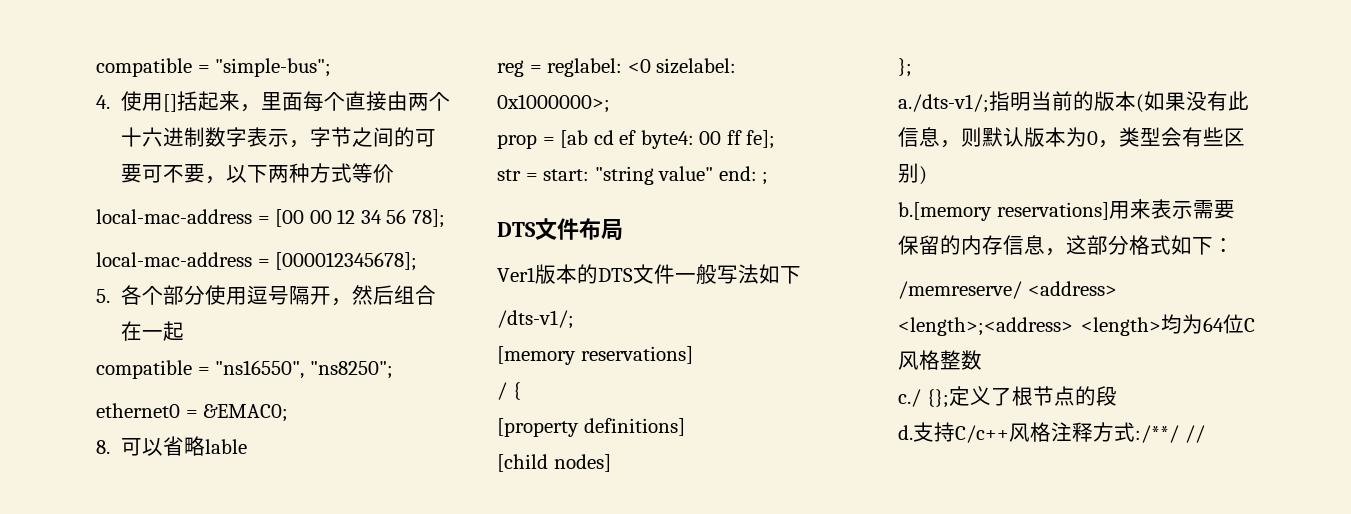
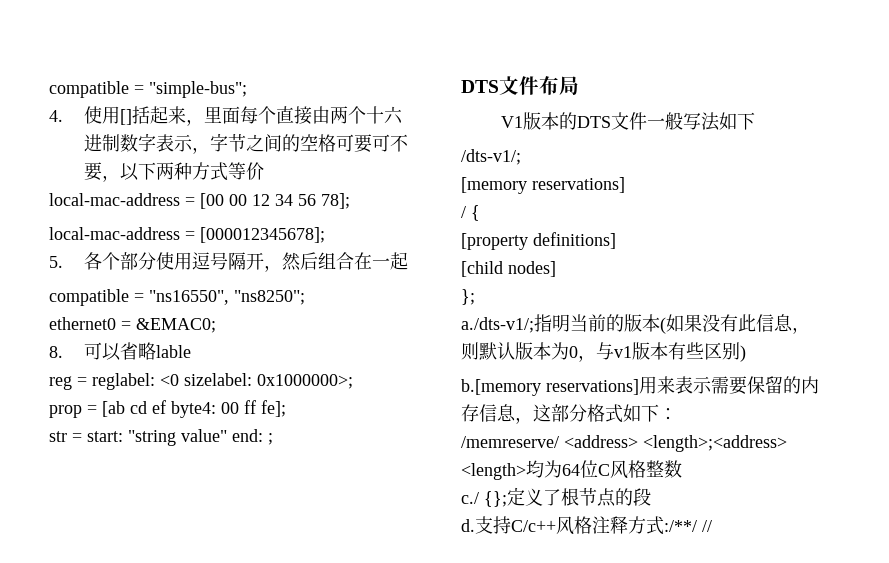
- 4.使用[]括起来，里面每个直接由两个十六进制数字表示，字节之间的可要可不要，以下两种方式等价
+ 4.使用[]括起来，里面每个直接由两个十六进制数字表示，字节之间的空格可要可不要，以下两种方式等价
- Ver1版本的DTS文件一般写法如下
+ V1版本的DTS文件一般写法如下
- a./dts-v1/;指明当前的版本(如果没有此信息，则默认版本为0，类型会有些区别)
+ a./dts-v1/;指明当前的版本(如果没有此信息，则默认版本为0，与v1版本有些区别)

